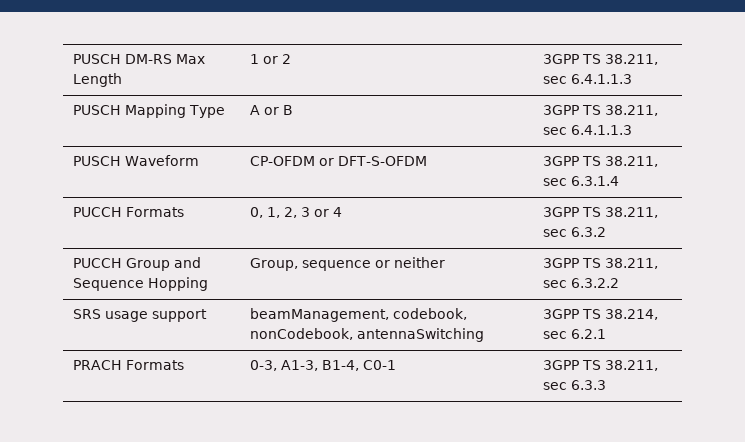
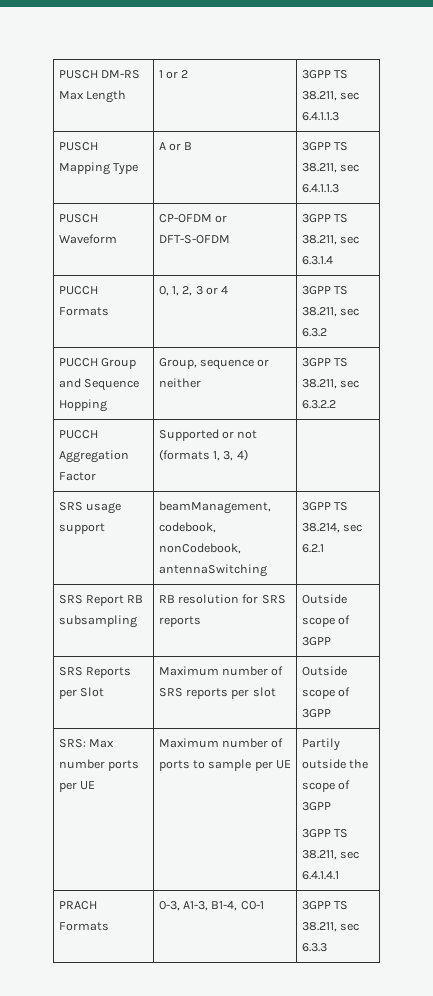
+ PUCCH Aggregation Factor | Supported or not (formats 1, 3, 4) |
+ SRS Report RB subsampling | RB resolution for SRS reports | Outside scope of 3GPP
+ SRS Reports per Slot | Maximum number of SRS reports per slot | Outside scope of 3GPP
+ SRS: Max number ports per UE | Maximum number of ports to sample per UE | Partily outside the scope of 3GPP
+ 3GPP TS 38.211, sec 6.4.1.4.1

